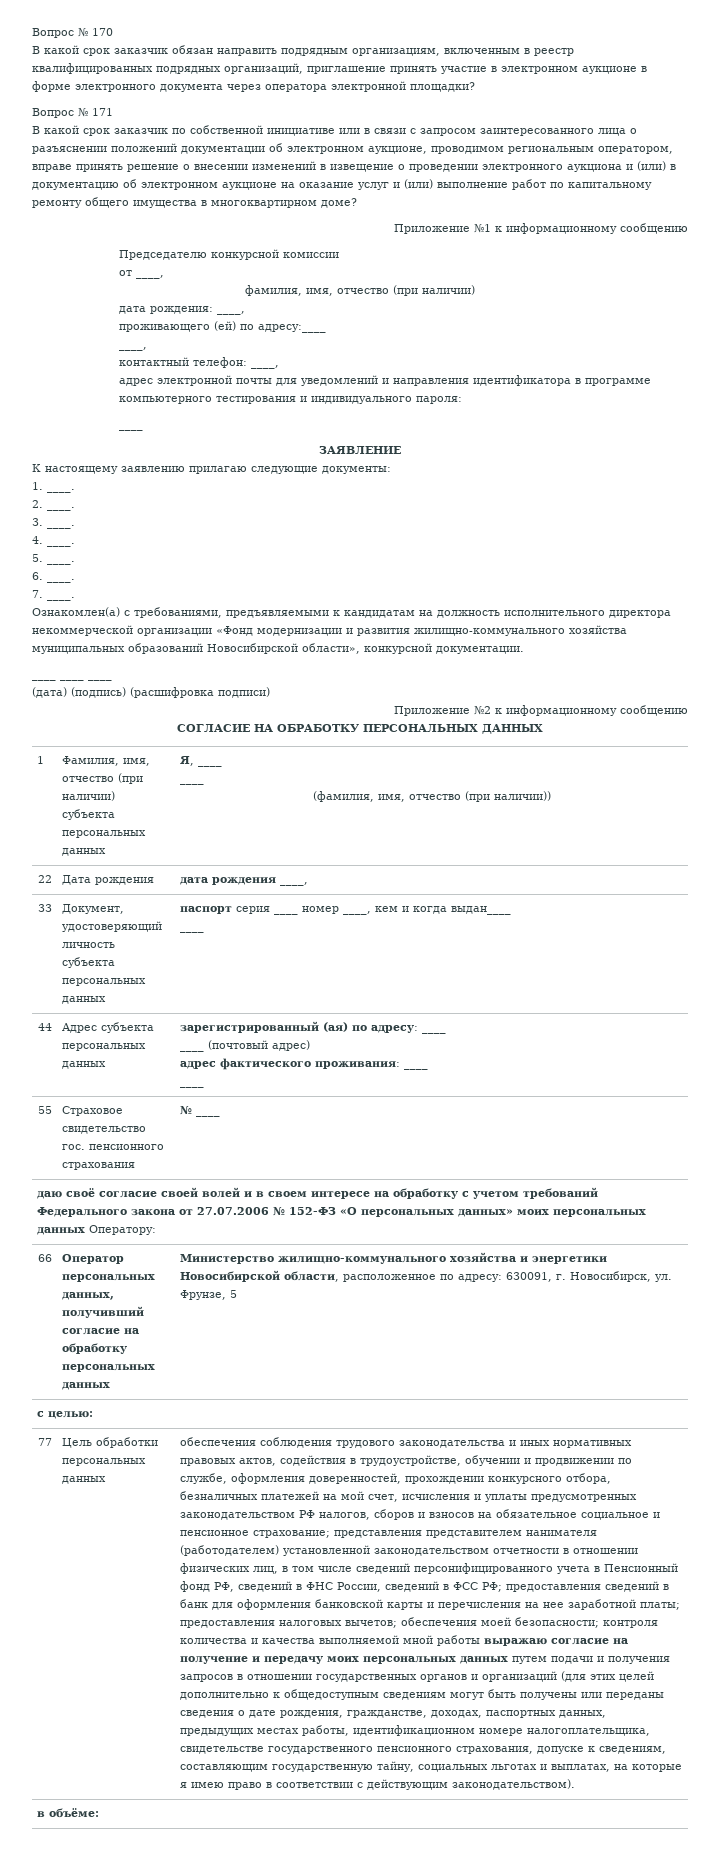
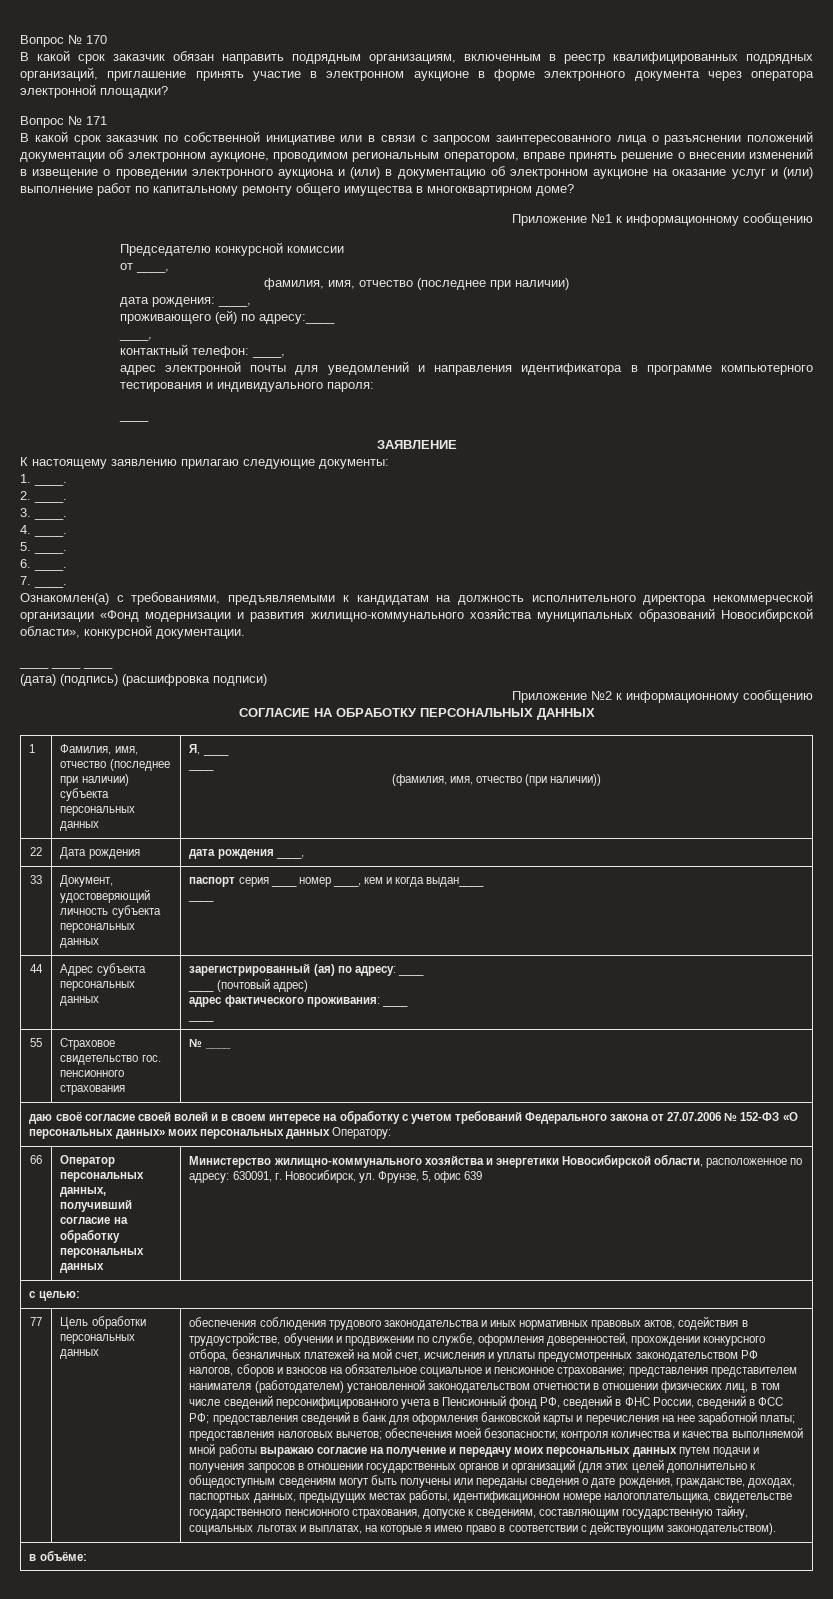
- фамилия, имя, отчество (при наличии)
+ фамилия, имя, отчество (последнее при наличии)
- 1 | Фамилия, имя, отчество (при наличии) субъекта персональных данных | Я, ____
+ 1 | Фамилия, имя, отчество (последнее при наличии) субъекта персональных данных | Я, ____
- 66 | Оператор персональных данных, получивший согласие на обработку персональных данных | Министерство жилищно-коммунального хозяйства и энергетики Новосибирской области, расположенное по адресу: 630091, г. Новосибирск, ул. Фрунзе, 5
+ 66 | Оператор персональных данных, получивший согласие на обработку персональных данных | Министерство жилищно-коммунального хозяйства и энергетики Новосибирской области, расположенное по адресу: 630091, г. Новосибирск, ул. Фрунзе, 5, офис 639

